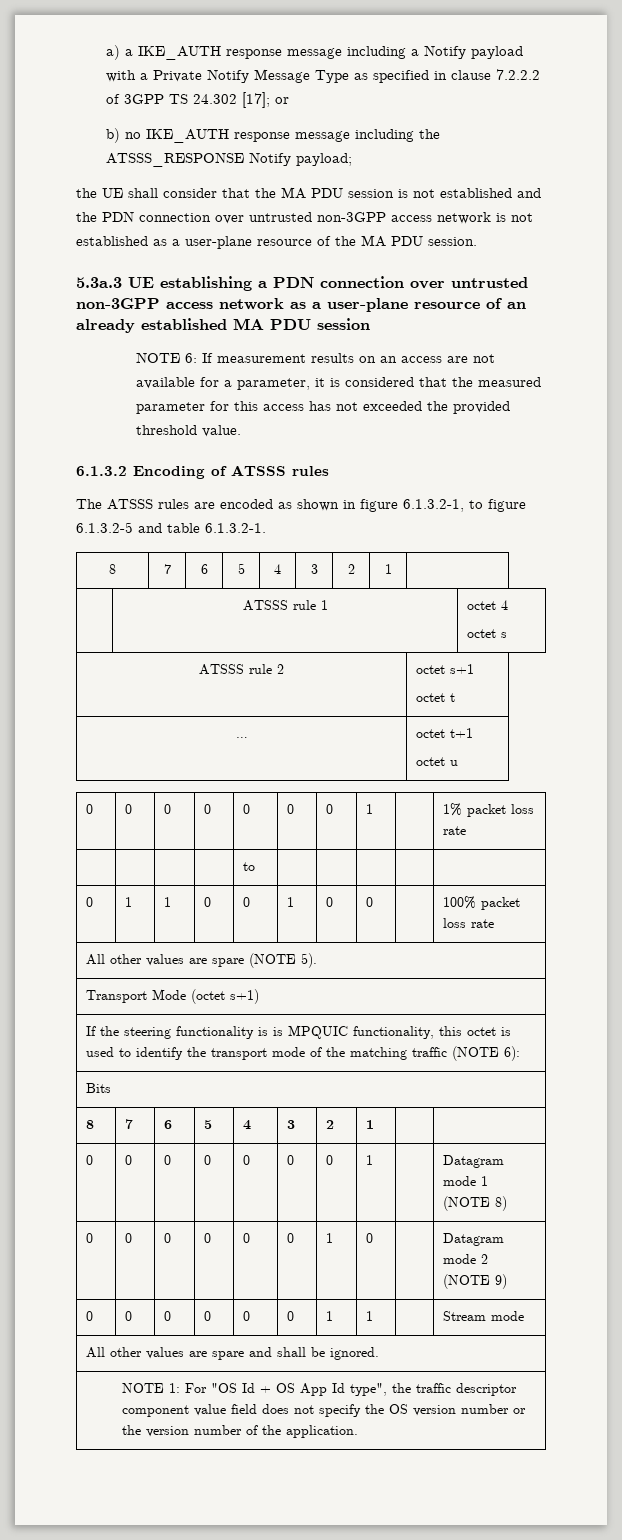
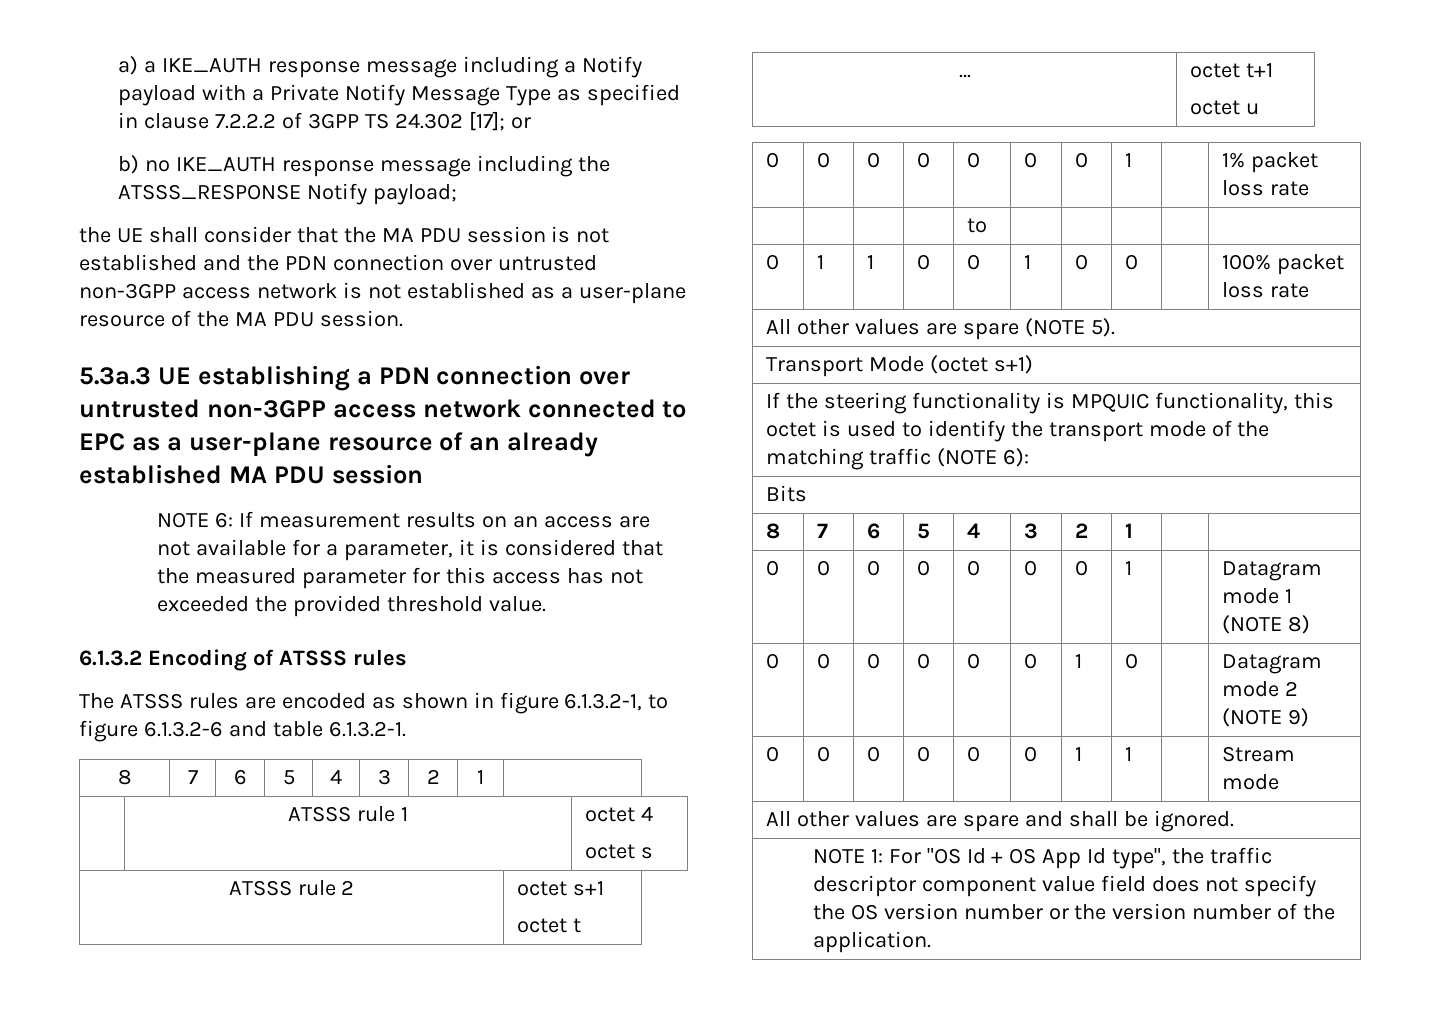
- 5.3a.3 UE establishing a PDN connection over untrusted non-3GPP access network as a user-plane resource of an already established MA PDU session
+ 5.3a.3 UE establishing a PDN connection over untrusted non-3GPP access network connected to EPC as a user-plane resource of an already established MA PDU session
- The ATSSS rules are encoded as shown in figure 6.1.3.2-1, to figure 6.1.3.2-5 and table 6.1.3.2-1.
+ The ATSSS rules are encoded as shown in figure 6.1.3.2-1, to figure 6.1.3.2-6 and table 6.1.3.2-1.
- If the steering functionality is is MPQUIC functionality, this octet is used to identify the transport mode of the matching traffic (NOTE 6):
+ If the steering functionality is MPQUIC functionality, this octet is used to identify the transport mode of the matching traffic (NOTE 6):

